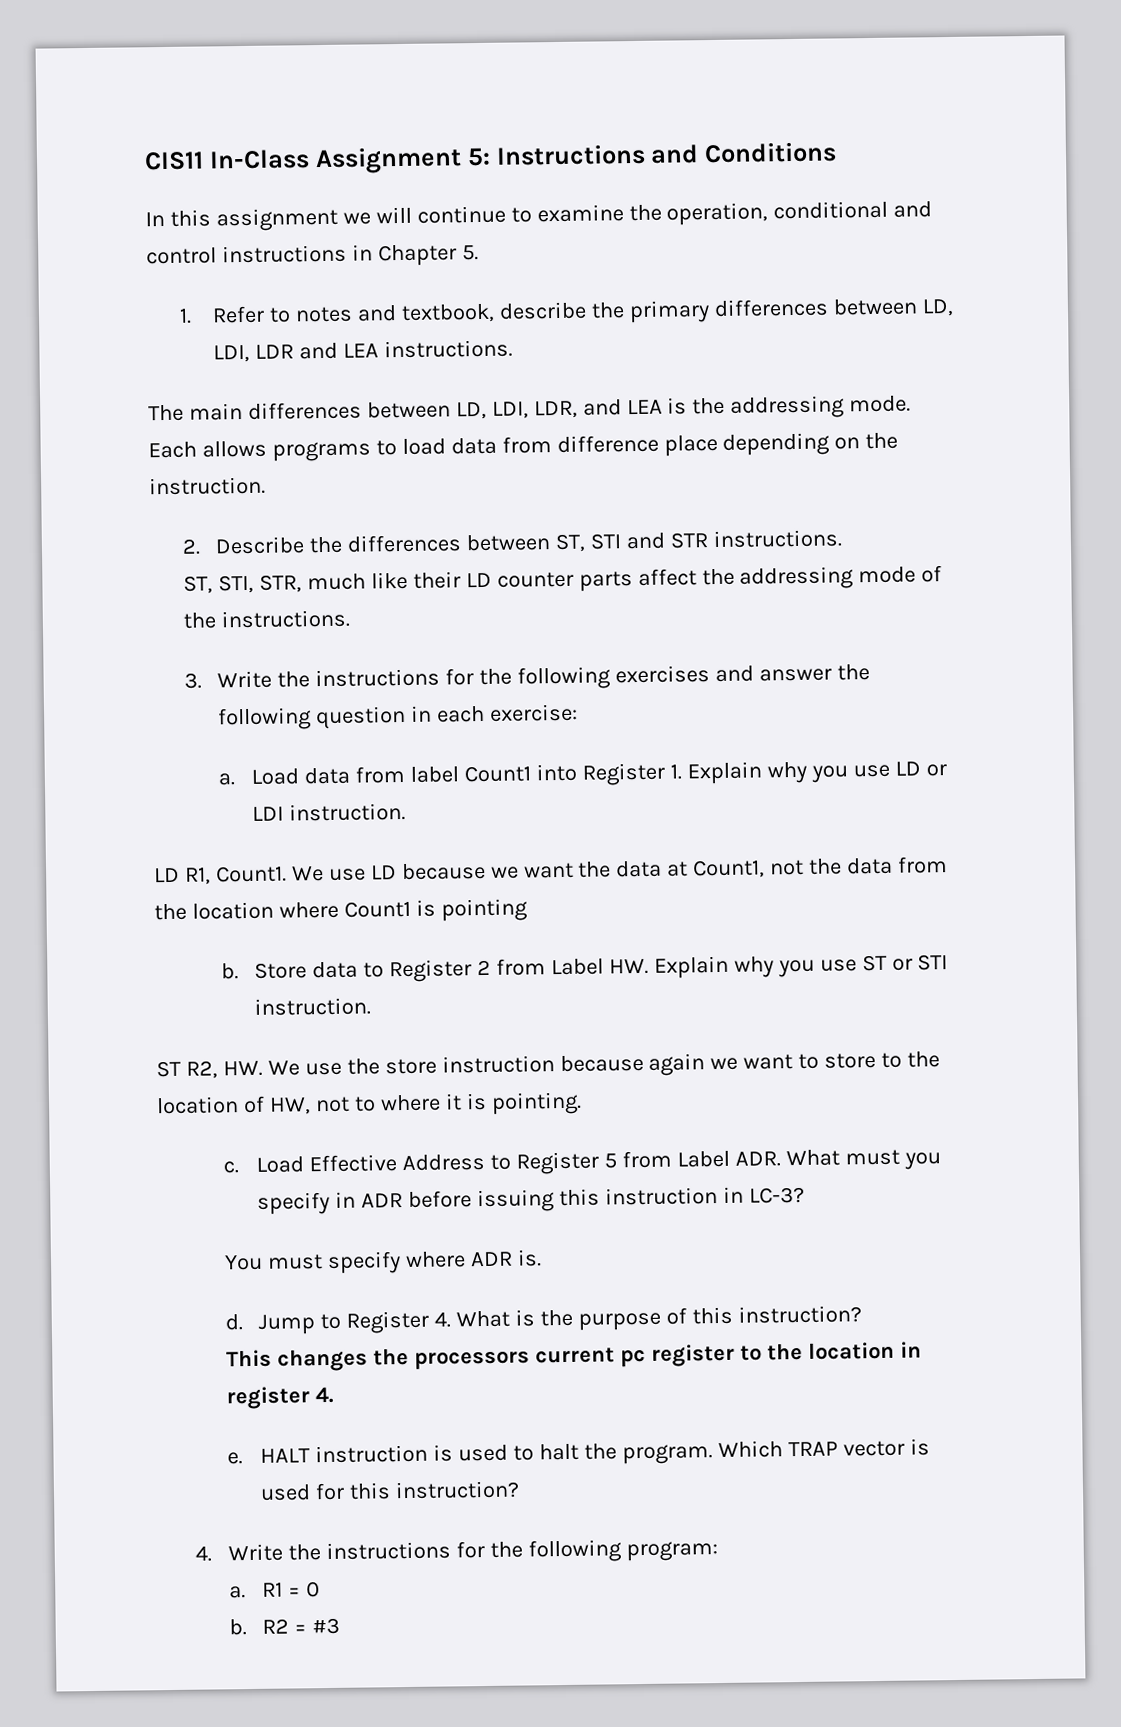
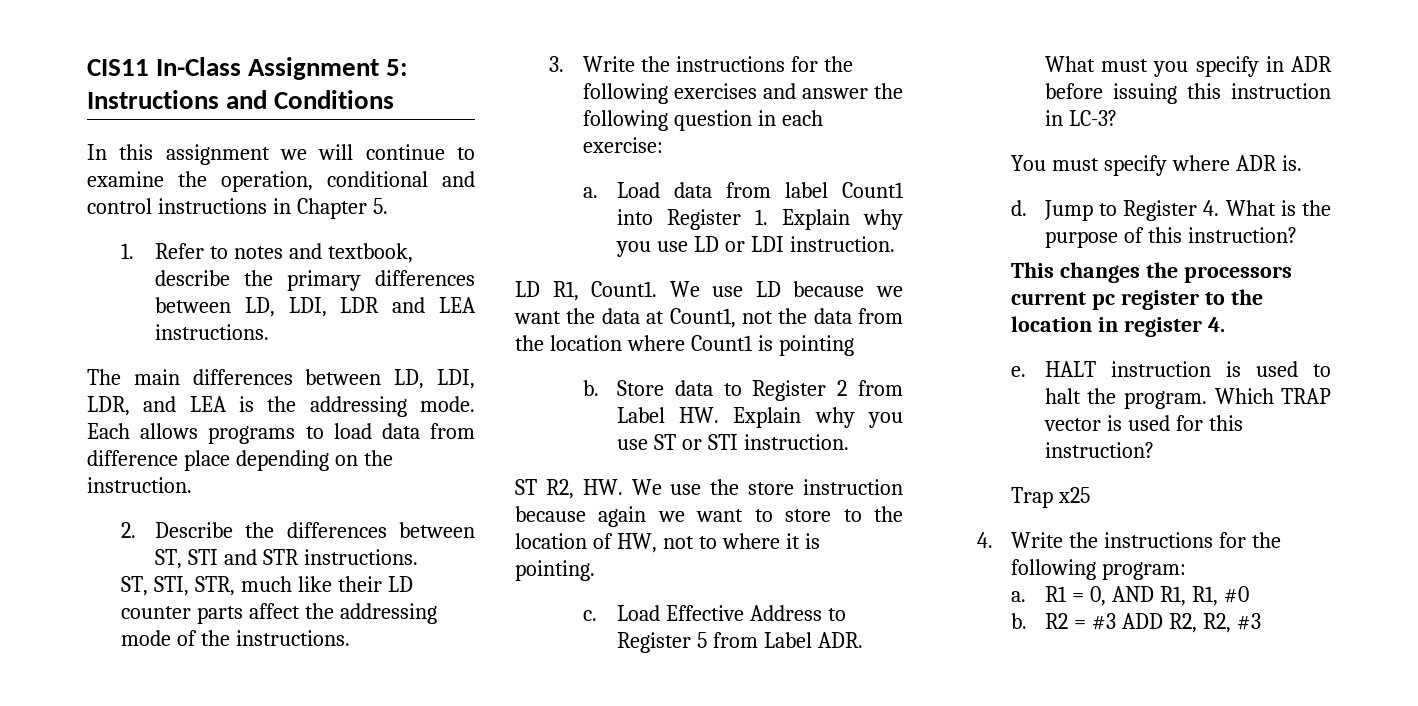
+ Trap x25
- R1 = 0
+ R1 = 0, AND R1, R1, #0
- R2 = #3
+ R2 = #3 ADD R2, R2, #3

